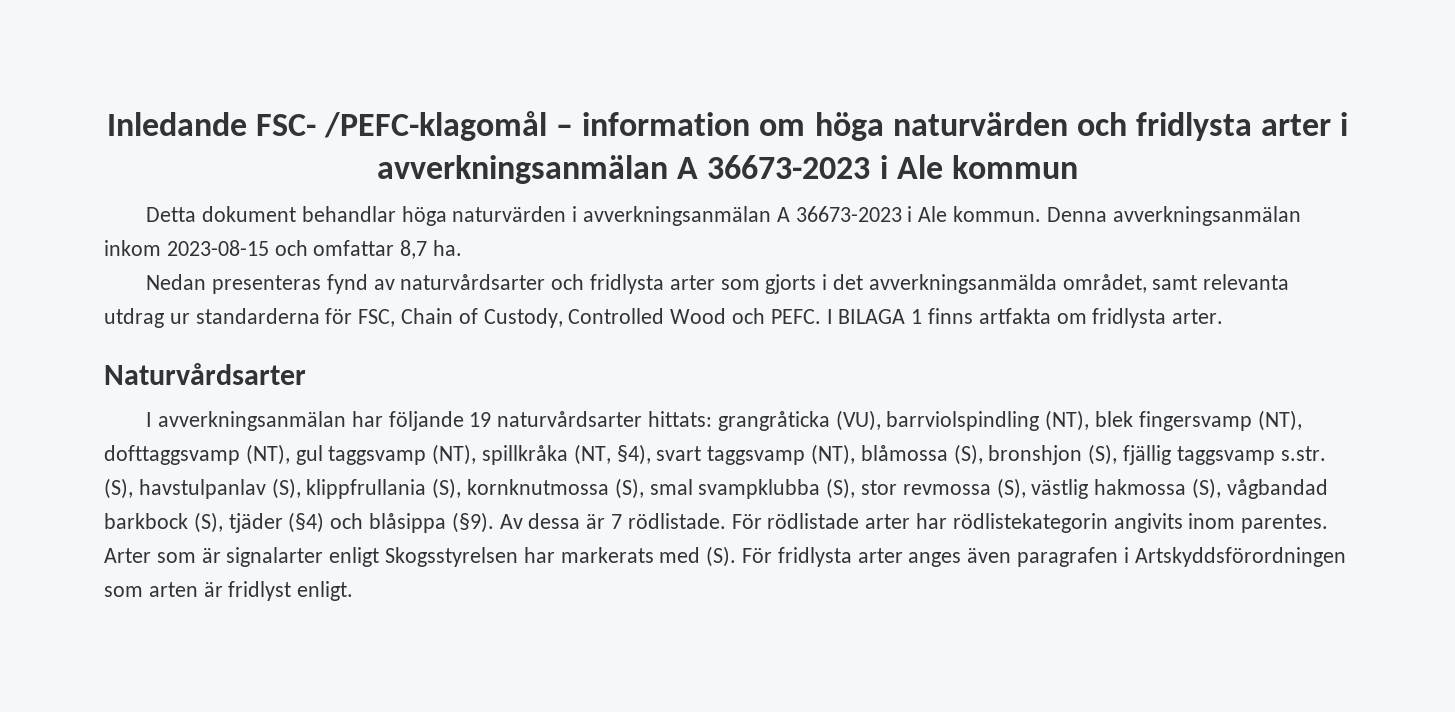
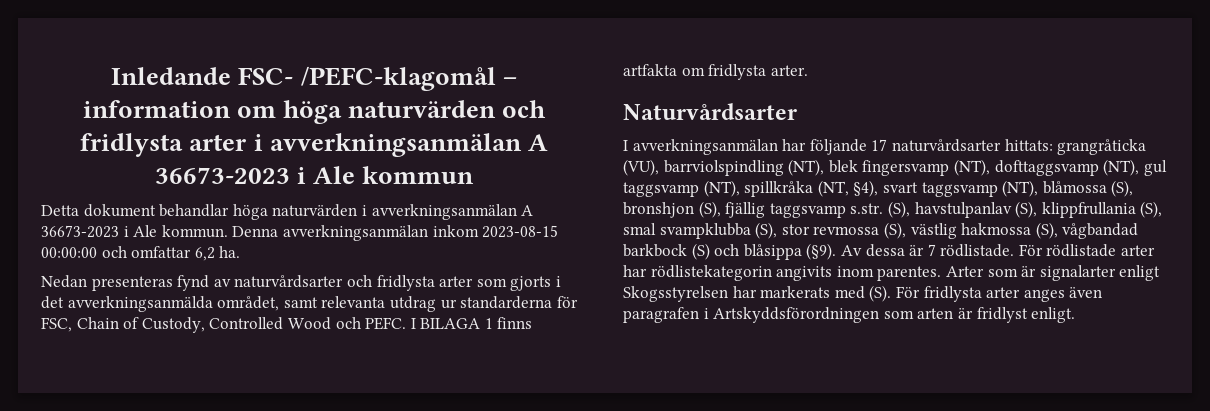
- Denna avverkningsanmälan inkom 2023-08-15 och omfattar 8,7 ha.
+ Denna avverkningsanmälan inkom 2023-08-15 00:00:00 och omfattar 6,2 ha.
- I avverkningsanmälan har följande 19 naturvårdsarter hittats: grangråticka (VU), barrviolspindling (NT), blek fingersvamp (NT), dofttaggsvamp (NT), gul taggsvamp (NT), spillkråka (NT, §4), svart taggsvamp (NT), blåmossa (S), bronshjon (S), fjällig taggsvamp s.str. (S), havstulpanlav (S), klippfrullania (S), kornknutmossa (S), smal svampklubba (S), stor revmossa (S), västlig hakmossa (S), vågbandad barkbock (S), tjäder (§4) och blåsippa (§9).
+ I avverkningsanmälan har följande 17 naturvårdsarter hittats: grangråticka (VU), barrviolspindling (NT), blek fingersvamp (NT), dofttaggsvamp (NT), gul taggsvamp (NT), spillkråka (NT, §4), svart taggsvamp (NT), blåmossa (S), bronshjon (S), fjällig taggsvamp s.str. (S), havstulpanlav (S), klippfrullania (S), smal svampklubba (S), stor revmossa (S), västlig hakmossa (S), vågbandad barkbock (S) och blåsippa (§9).

